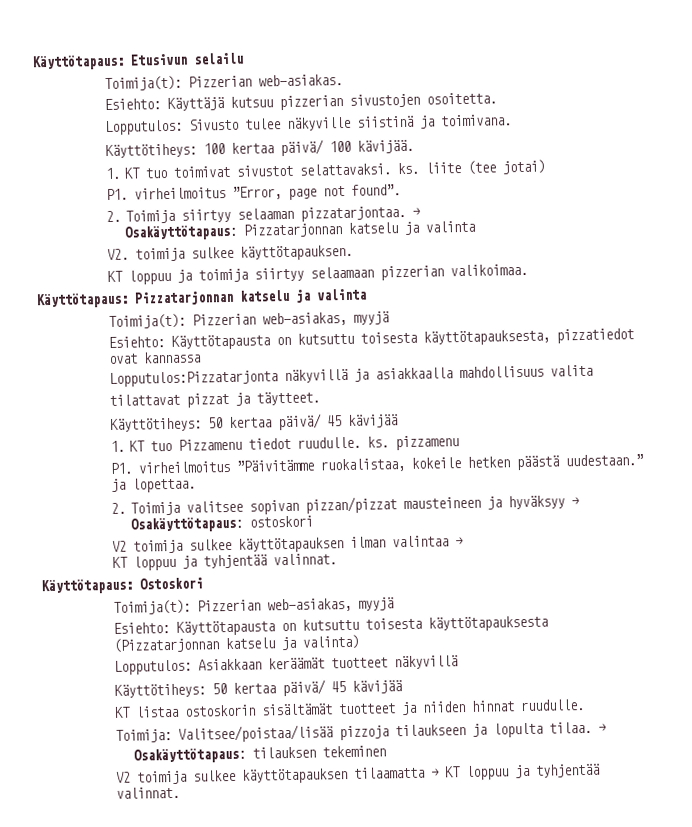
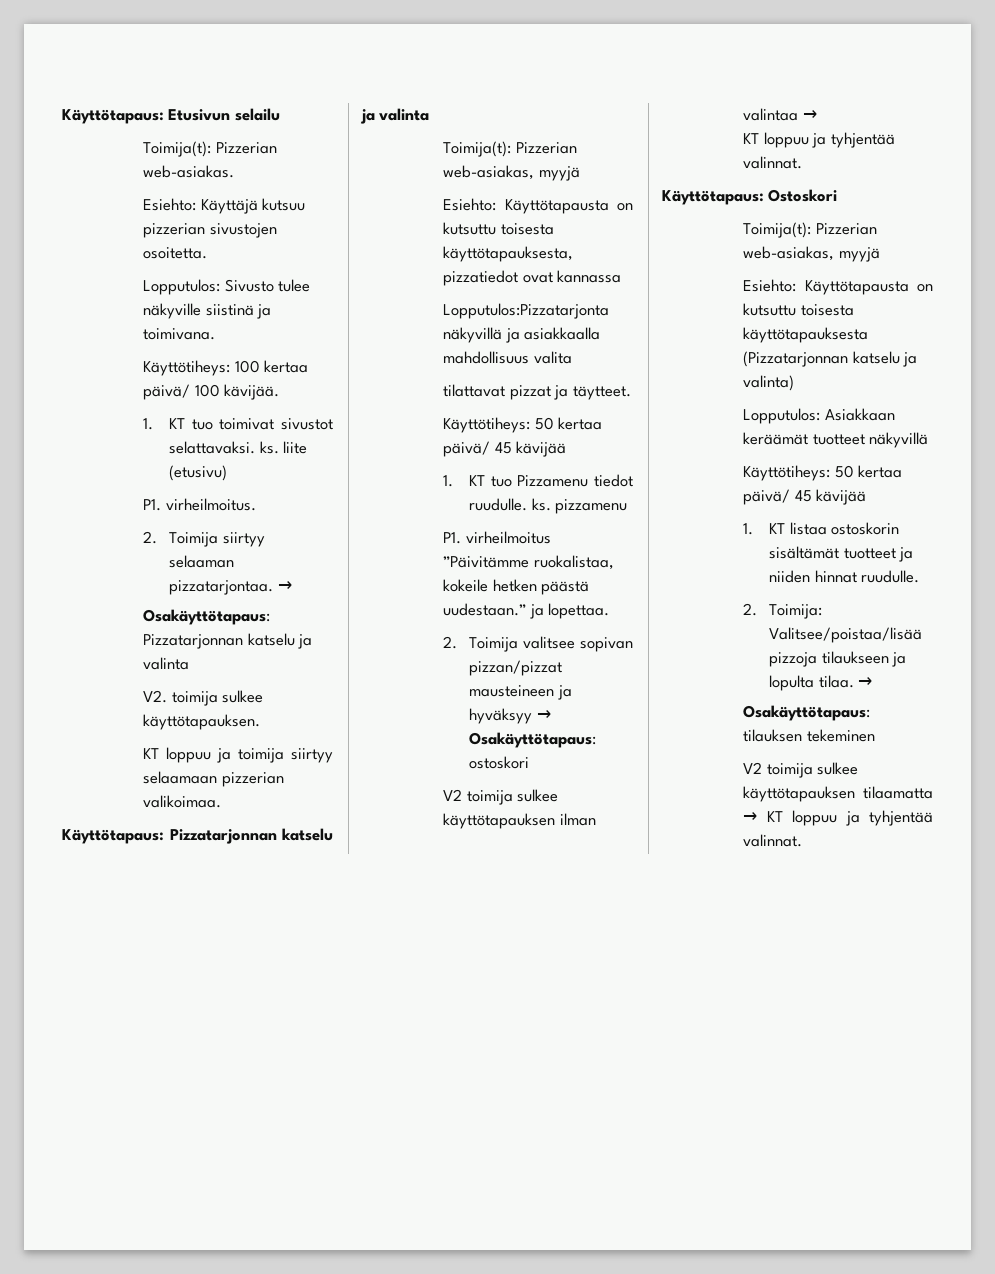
- 1. KT tuo toimivat sivustot selattavaksi. ks. liite (tee jotai)
- P1. virheilmoitus ”Error, page not found”.
+ 1. KT tuo toimivat sivustot selattavaksi. ks. liite (etusivu)
+ P1. virheilmoitus.
- KT listaa ostoskorin sisältämät tuotteet ja niiden hinnat ruudulle.
+ 1. KT listaa ostoskorin sisältämät tuotteet ja niiden hinnat ruudulle.
- Toimija: Valitsee/poistaa/lisää pizzoja tilaukseen ja lopulta tilaa.
+ 2. Toimija: Valitsee/poistaa/lisää pizzoja tilaukseen ja lopulta tilaa.

